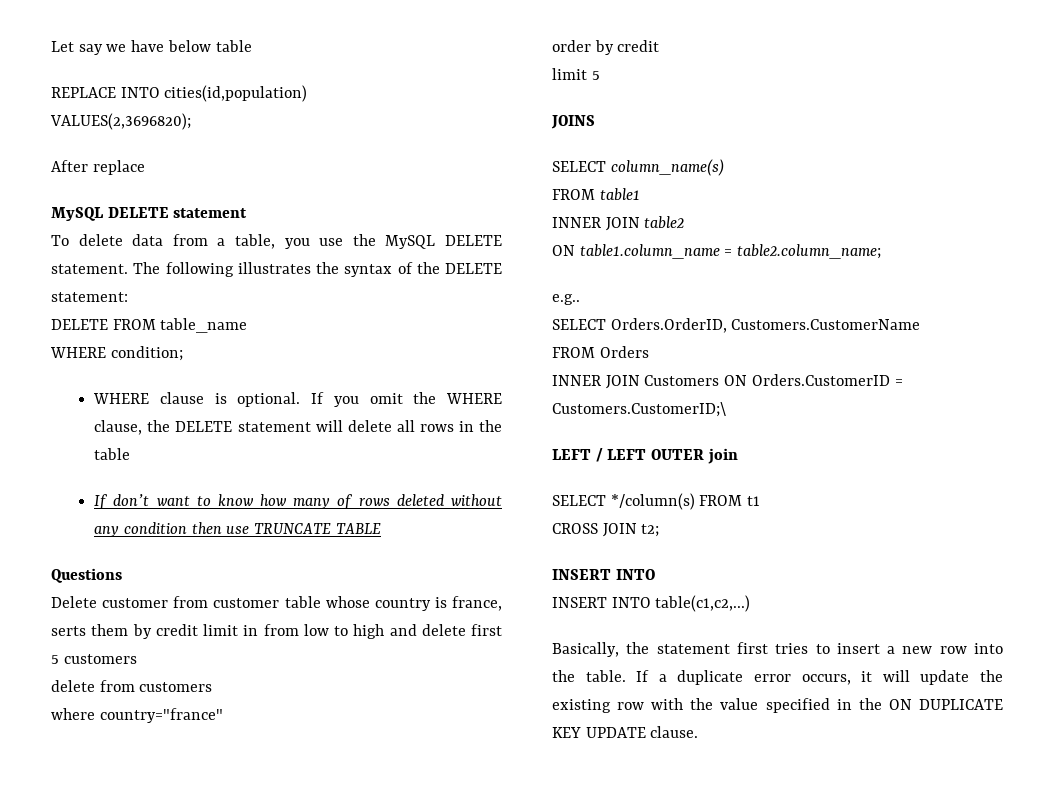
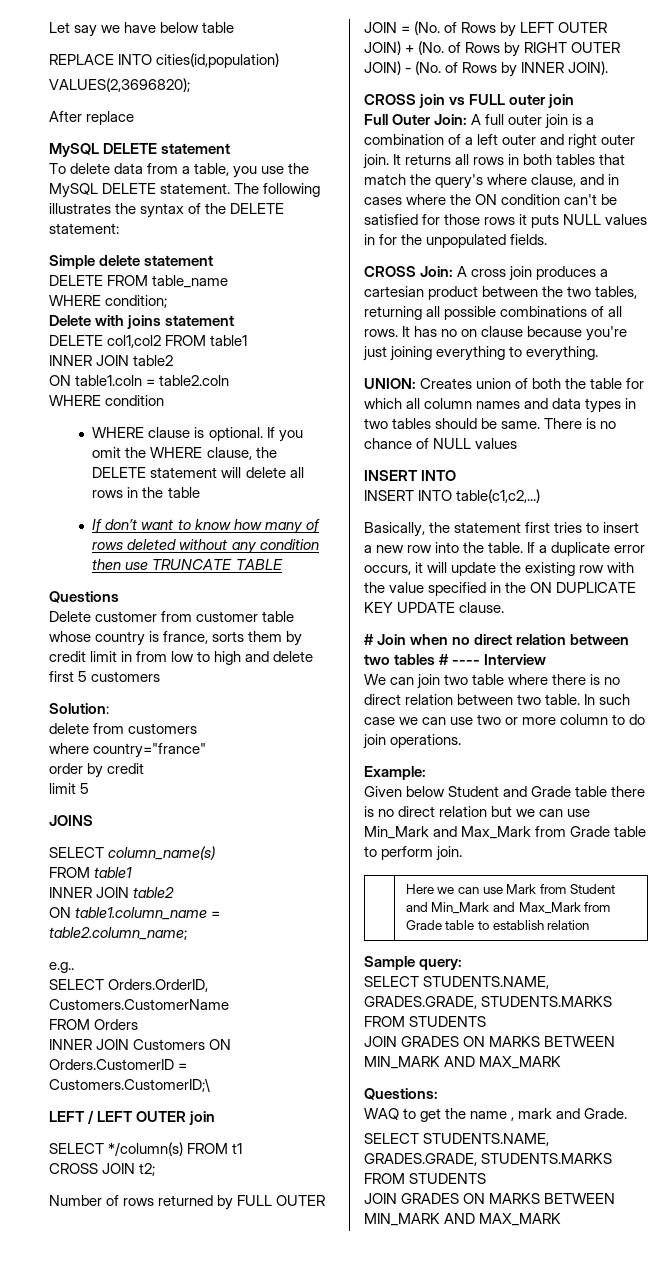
+ Simple delete statement
+ Delete with joins statement
+ DELETE col1,col2 FROM table1
+ INNER JOIN table2
+ ON table1.coln = table2.coln
+ WHERE condition
- Delete customer from customer table whose country is france, serts them by credit limit in from low to high and delete first 5 customers
+ Delete customer from customer table whose country is france, sorts them by credit limit in from low to high and delete first 5 customers
+ Solution:
+ Number of rows returned by FULL OUTER JOIN = (No. of Rows by LEFT OUTER JOIN) + (No. of Rows by RIGHT OUTER JOIN) - (No. of Rows by INNER JOIN).
+ CROSS join vs FULL outer join
+ Full Outer Join: A full outer join is a combination of a left outer and right outer join. It returns all rows in both tables that match the query's where clause, and in cases where the ON condition can't be satisfied for those rows it puts NULL values in for the unpopulated fields.
+ CROSS Join: A cross join produces a cartesian product between the two tables, returning all possible combinations of all rows. It has no on clause because you're just joining everything to everything.
+ UNION: Creates union of both the table for which all column names and data types in two tables should be same. There is no chance of NULL values
+ # Join when no direct relation between two tables # ---- Interview
+ We can join two table where there is no direct relation between two table. In such case we can use two or more column to do join operations.
+ Example:
+ Given below Student and Grade table there is no direct relation but we can use Min_Mark and Max_Mark from Grade table to perform join.
+ | Here we can use Mark from Student and Min_Mark and Max_Mark from Grade table to establish relation
+ Sample query:
+ SELECT STUDENTS.NAME, GRADES.GRADE, STUDENTS.MARKS FROM STUDENTS
+ JOIN GRADES ON MARKS BETWEEN MIN_MARK AND MAX_MARK
+ Questions:
+ WAQ to get the name , mark and Grade.
+ SELECT STUDENTS.NAME, GRADES.GRADE, STUDENTS.MARKS FROM STUDENTS
+ JOIN GRADES ON MARKS BETWEEN MIN_MARK AND MAX_MARK

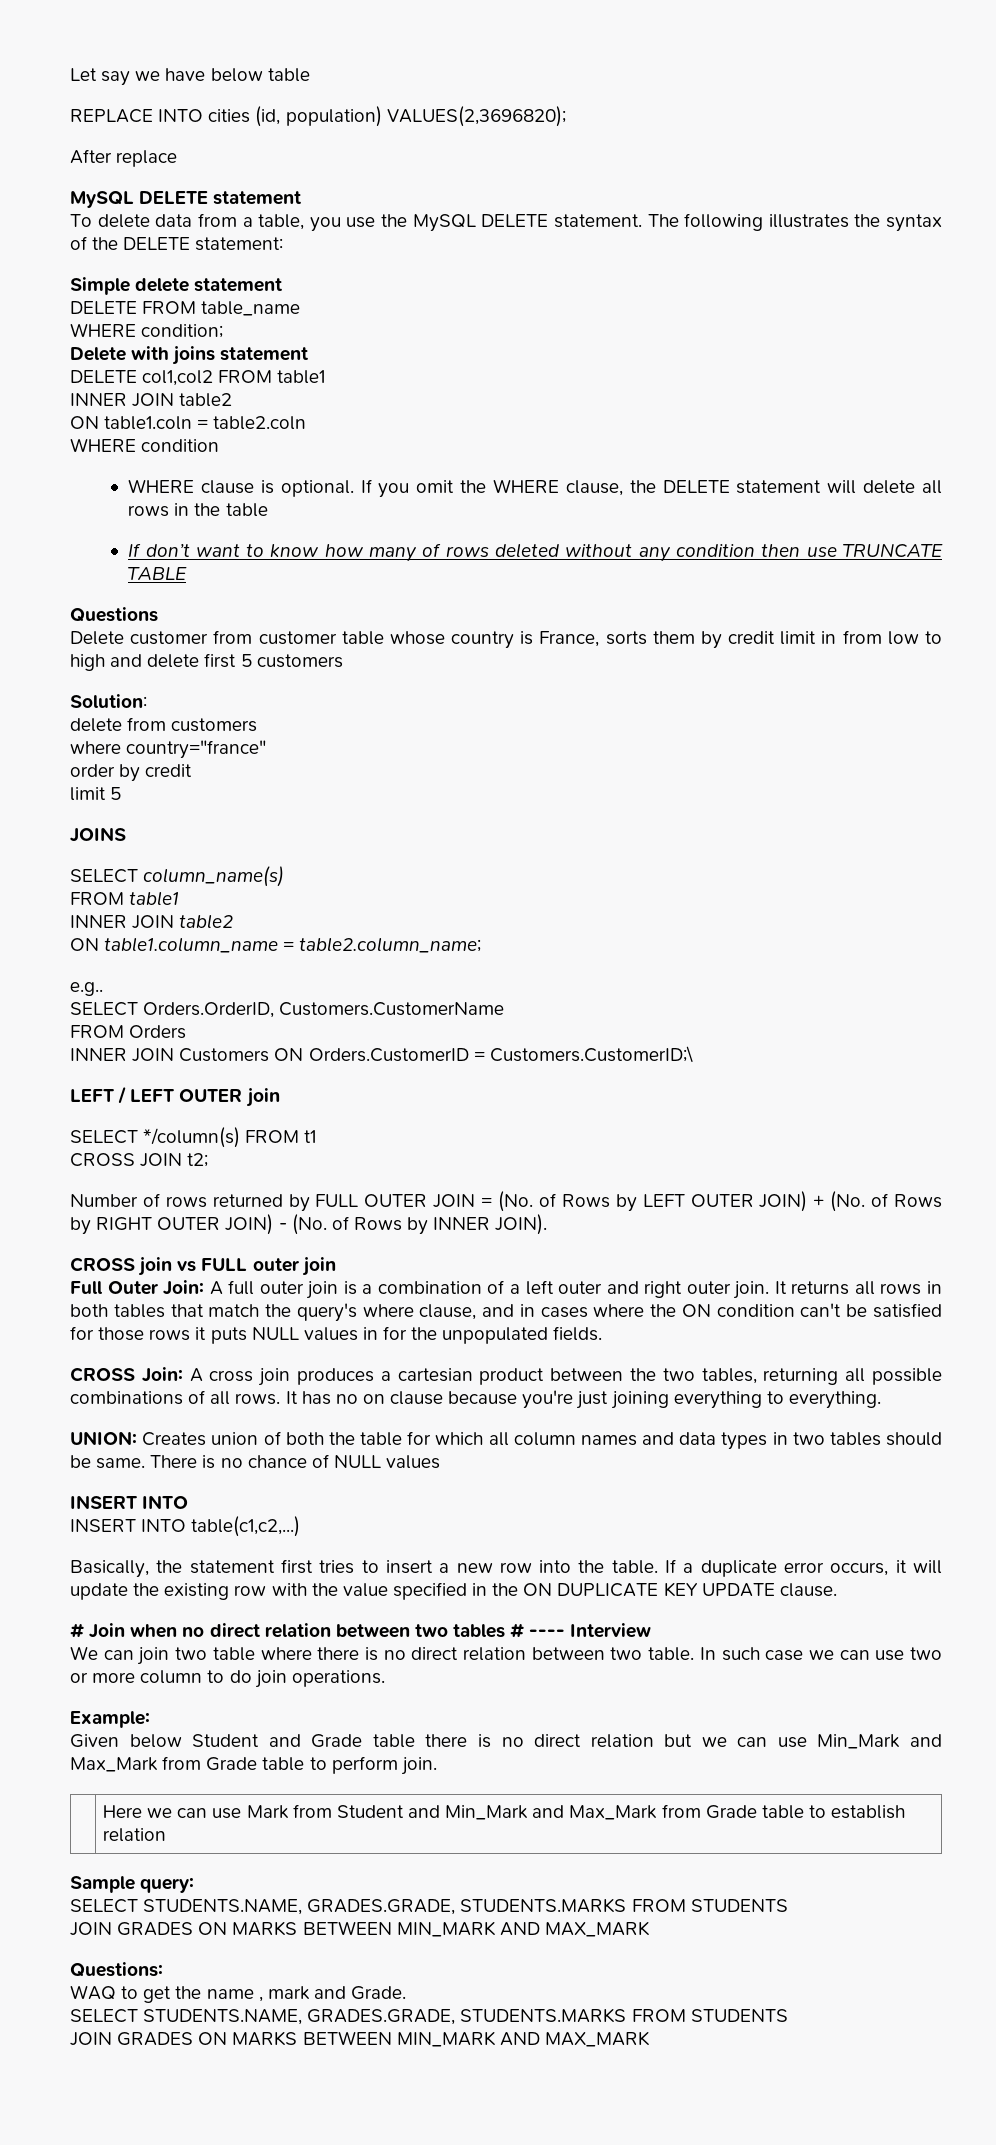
- REPLACE INTO cities(id,population)
- VALUES(2,3696820);
+ REPLACE INTO cities (id, population) VALUES(2,3696820);
- Delete customer from customer table whose country is france, sorts them by credit limit in from low to high and delete first 5 customers
+ Delete customer from customer table whose country is France, sorts them by credit limit in from low to high and delete first 5 customers

